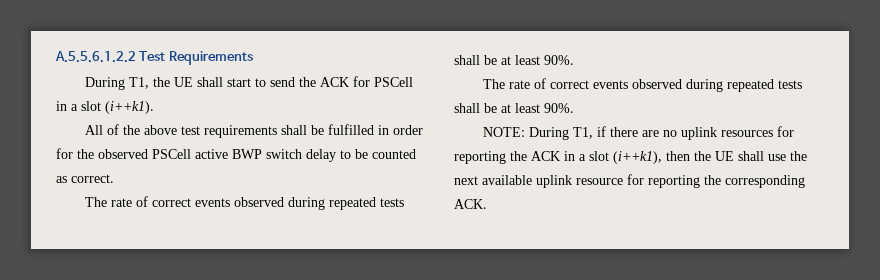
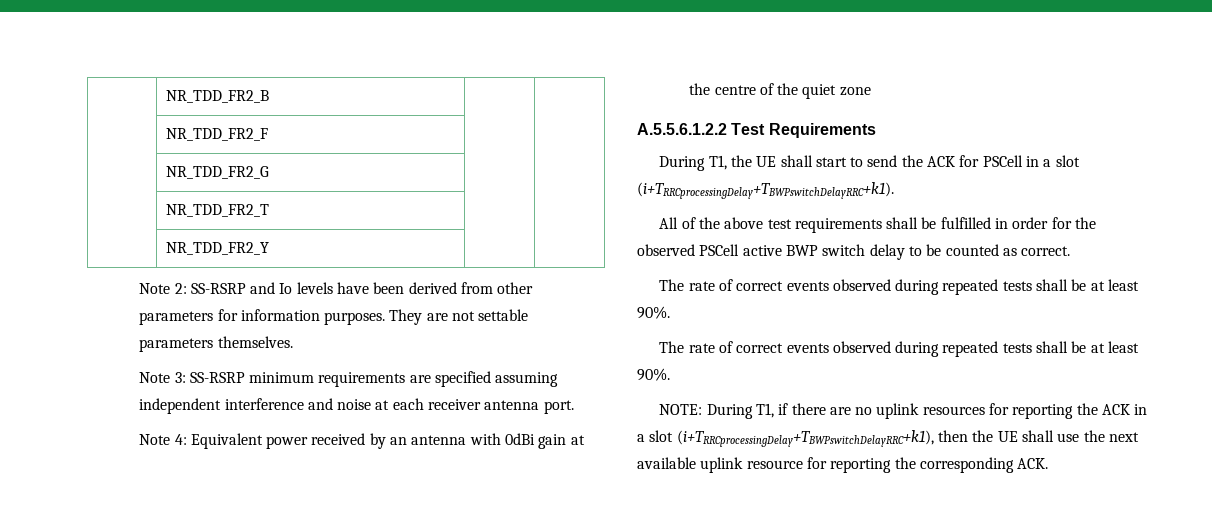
+ | NR_TDD_FR2_B | |
+ | NR_TDD_FR2_F | |
+ | NR_TDD_FR2_G | |
+ | NR_TDD_FR2_T | |
+ | NR_TDD_FR2_Y | |
+ Note 2: SS-RSRP and Io levels have been derived from other parameters for information purposes. They are not settable parameters themselves.
+ Note 3: SS-RSRP minimum requirements are specified assuming independent interference and noise at each receiver antenna port.
+ Note 4: Equivalent power received by an antenna with 0dBi gain at the centre of the quiet zone
- During T1, the UE shall start to send the ACK for PSCell in a slot (i++k1).
+ During T1, the UE shall start to send the ACK for PSCell in a slot (i+TRRCprocessingDelay+TBWPswitchDelayRRC+k1).
- NOTE: During T1, if there are no uplink resources for reporting the ACK in a slot (i++k1), then the UE shall use the next available uplink resource for reporting the corresponding ACK.
+ NOTE: During T1, if there are no uplink resources for reporting the ACK in a slot (i+TRRCprocessingDelay+TBWPswitchDelayRRC+k1), then the UE shall use the next available uplink resource for reporting the corresponding ACK.

